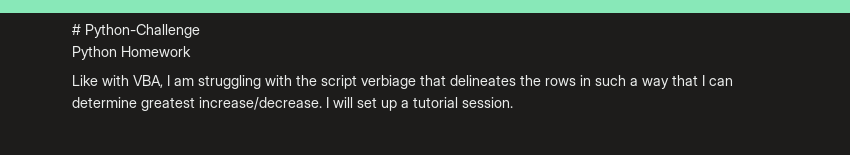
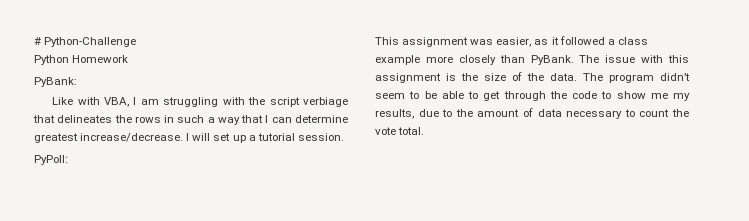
+ PyBank:
+ PyPoll:
+ This assignment was easier, as it followed a class example more closely than PyBank. The issue with this assignment is the size of the data. The program didn’t seem to be able to get through the code to show me my results, due to the amount of data necessary to count the vote total.

